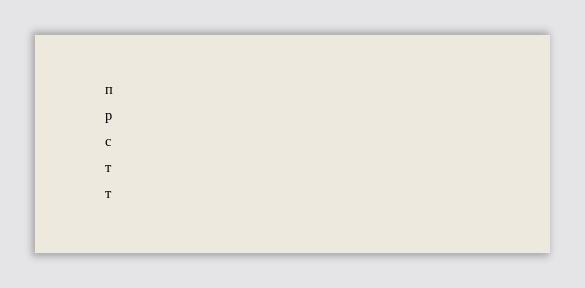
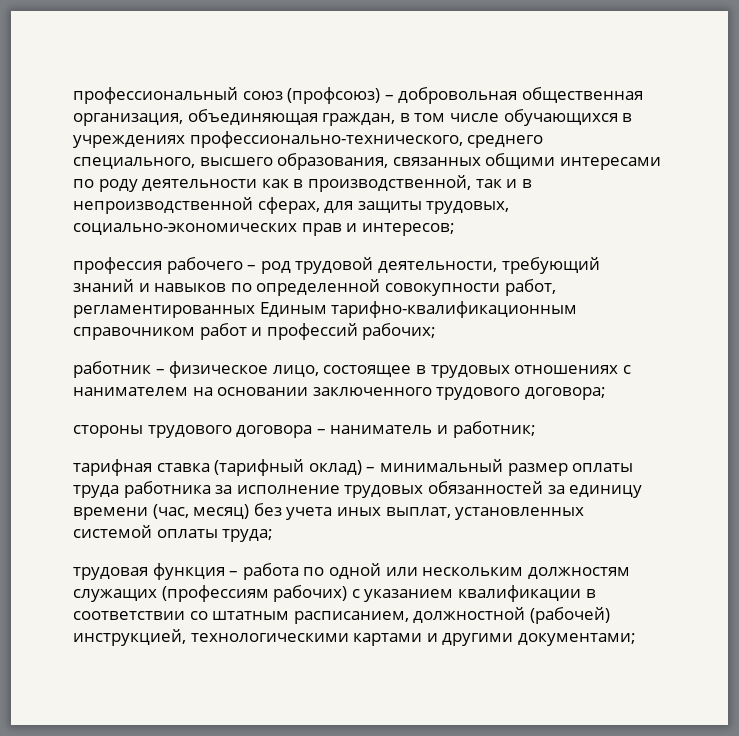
- п
- р
- с
- т
- т
+ профессиональный союз (профсоюз) – добровольная общественная организация, объединяющая граждан, в том числе обучающихся в учреждениях профессионально-технического, среднего специального, высшего образования, связанных общими интересами по роду деятельности как в производственной, так и в непроизводственной сферах, для защиты трудовых, социально-экономических прав и интересов;
+ профессия рабочего – род трудовой деятельности, требующий знаний и навыков по определенной совокупности работ, регламентированных Единым тарифно-квалификационным справочником работ и профессий рабочих;
+ работник – физическое лицо, состоящее в трудовых отношениях с нанимателем на основании заключенного трудового договора;
+ стороны трудового договора – наниматель и работник;
+ тарифная ставка (тарифный оклад) – минимальный размер оплаты труда работника за исполнение трудовых обязанностей за единицу времени (час, месяц) без учета иных выплат, установленных системой оплаты труда;
+ трудовая функция – работа по одной или нескольким должностям служащих (профессиям рабочих) с указанием квалификации в соответствии со штатным расписанием, должностной (рабочей) инструкцией, технологическими картами и другими документами;

